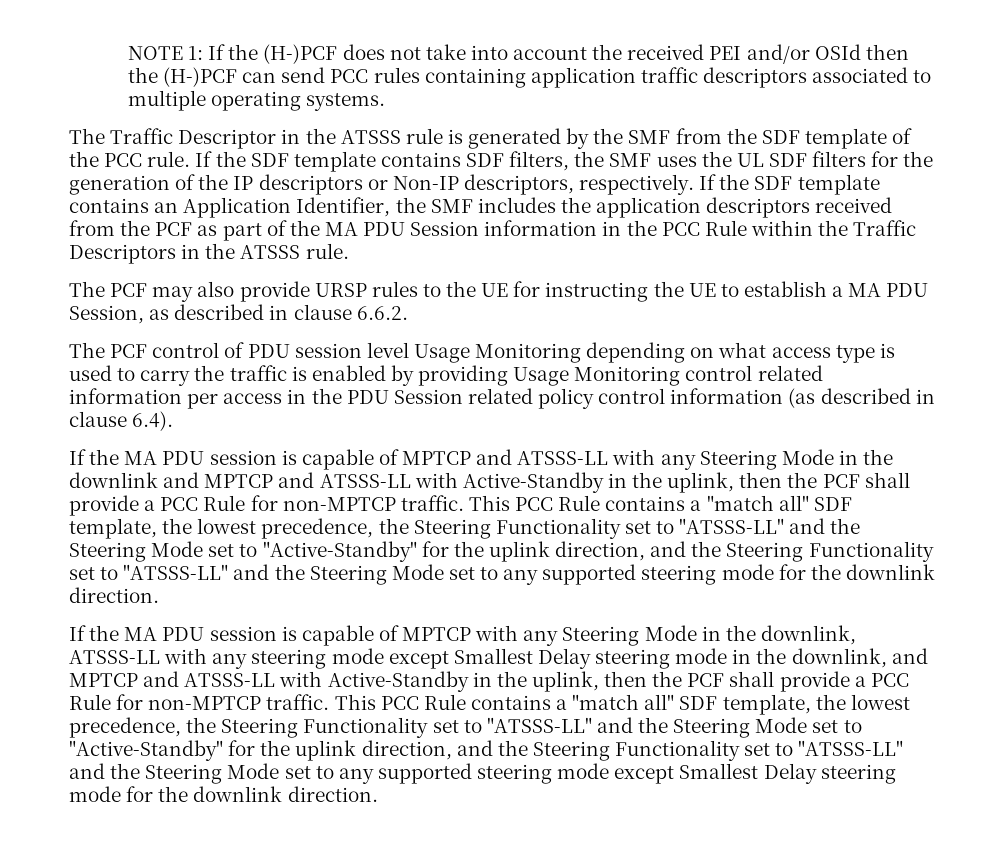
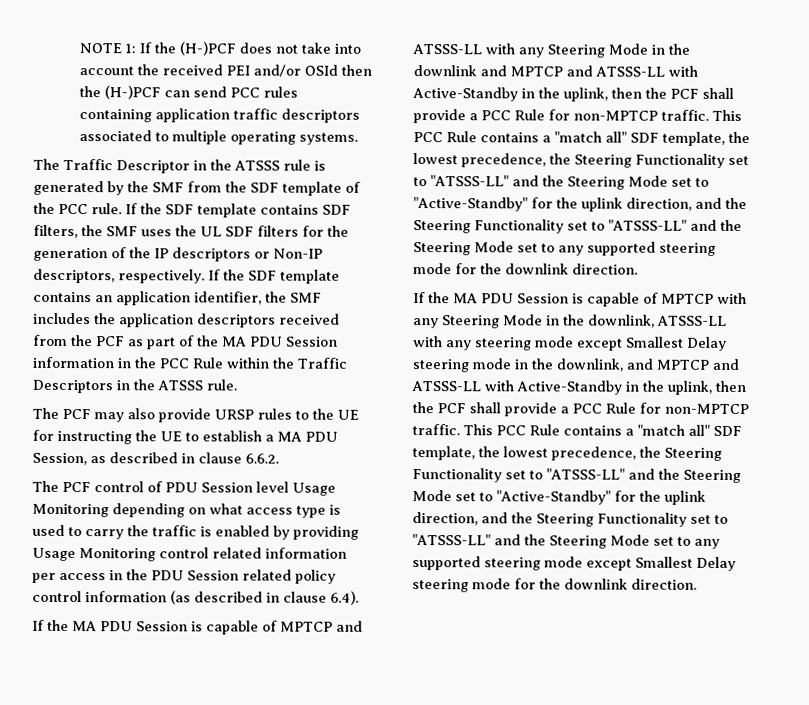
- If the SDF template contains an Application Identifier, the SMF includes the application descriptors received from the PCF as part of the MA PDU Session information in the PCC Rule within the Traffic Descriptors in the ATSSS rule.
+ If the SDF template contains an application identifier, the SMF includes the application descriptors received from the PCF as part of the MA PDU Session information in the PCC Rule within the Traffic Descriptors in the ATSSS rule.
- The PCF control of PDU session level Usage Monitoring depending on what access type is used to carry the traffic is enabled by providing Usage Monitoring control related information per access in the PDU Session related policy control information (as described in clause 6.4).
+ The PCF control of PDU Session level Usage Monitoring depending on what access type is used to carry the traffic is enabled by providing Usage Monitoring control related information per access in the PDU Session related policy control information (as described in clause 6.4).
- If the MA PDU session is capable of MPTCP and ATSSS-LL with any Steering Mode in the downlink and MPTCP and ATSSS-LL with Active-Standby in the uplink, then the PCF shall provide a PCC Rule for non-MPTCP traffic.
+ If the MA PDU Session is capable of MPTCP and ATSSS-LL with any Steering Mode in the downlink and MPTCP and ATSSS-LL with Active-Standby in the uplink, then the PCF shall provide a PCC Rule for non-MPTCP traffic.
- If the MA PDU session is capable of MPTCP with any Steering Mode in the downlink, ATSSS-LL with any steering mode except Smallest Delay steering mode in the downlink, and MPTCP and ATSSS-LL with Active-Standby in the uplink, then the PCF shall provide a PCC Rule for non-MPTCP traffic.
+ If the MA PDU Session is capable of MPTCP with any Steering Mode in the downlink, ATSSS-LL with any steering mode except Smallest Delay steering mode in the downlink, and MPTCP and ATSSS-LL with Active-Standby in the uplink, then the PCF shall provide a PCC Rule for non-MPTCP traffic.

